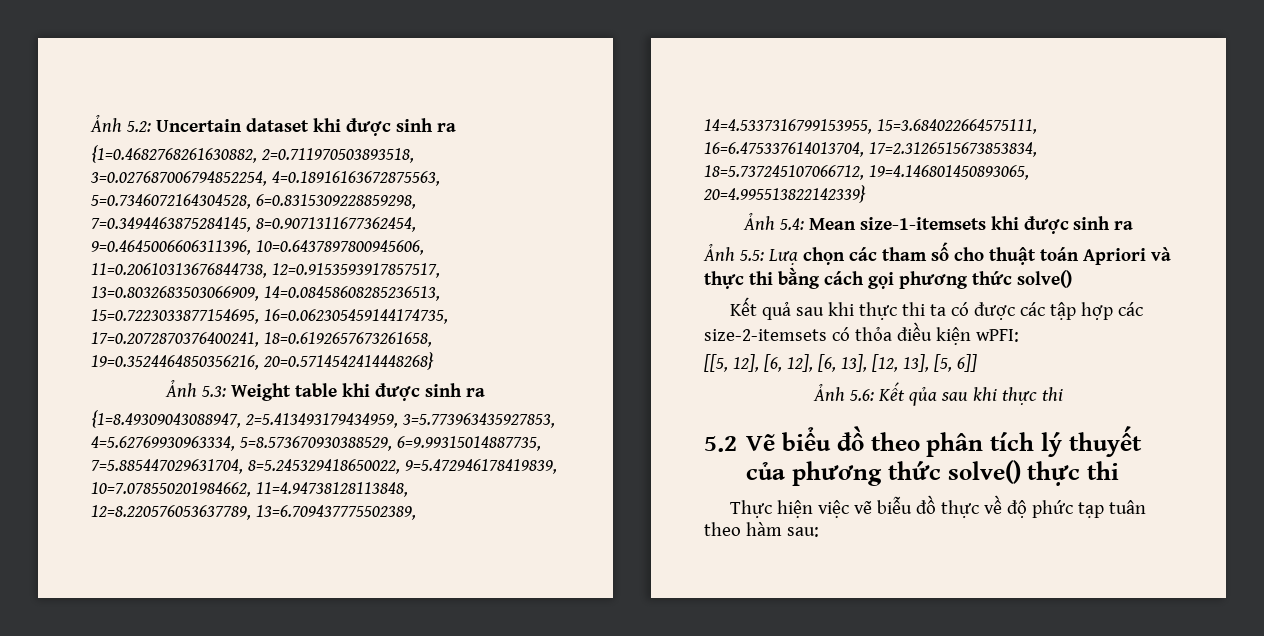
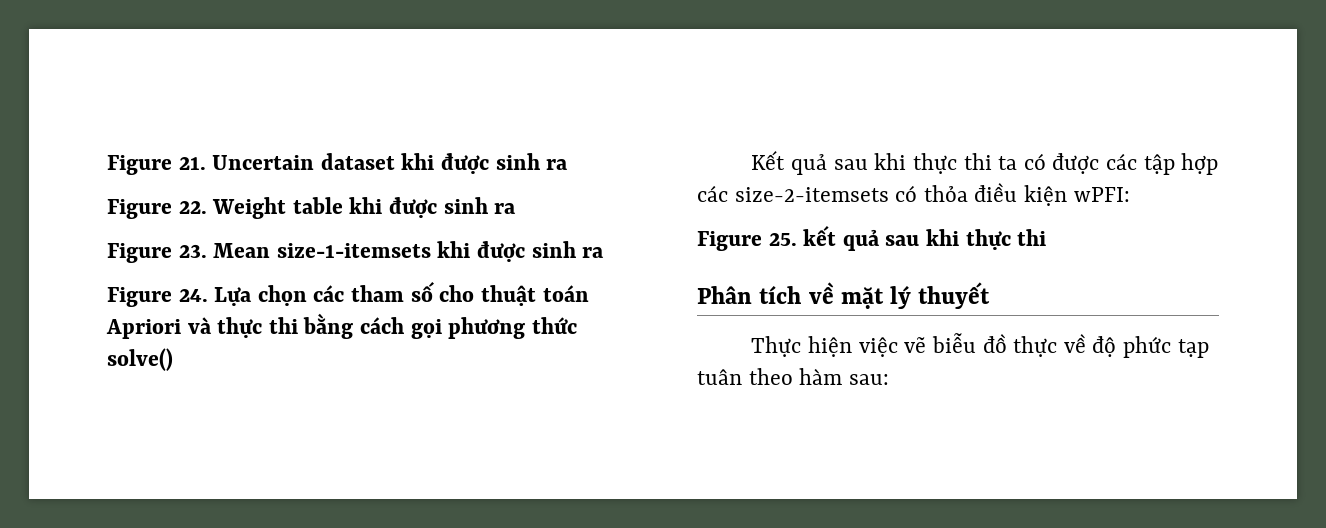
- Ảnh 5.2: Uncertain dataset khi được sinh ra
+ Figure 21. Uncertain dataset khi được sinh ra
- {1=0.4682768261630882, 2=0.711970503893518, 3=0.027687006794852254, 4=0.18916163672875563, 5=0.7346072164304528, 6=0.8315309228859298, 7=0.3494463875284145, 8=0.9071311677362454, 9=0.4645006606311396, 10=0.6437897800945606, 11=0.20610313676844738, 12=0.9153593917857517, 13=0.8032683503066909, 14=0.08458608285236513, 15=0.7223033877154695, 16=0.062305459144174735, 17=0.2072870376400241, 18=0.6192657673261658, 19=0.3524464850356216, 20=0.5714542414448268}
- Ảnh 5.3: Weight table khi được sinh ra
+ Figure 22. Weight table khi được sinh ra
- {1=8.49309043088947, 2=5.413493179434959, 3=5.773963435927853, 4=5.62769930963334, 5=8.573670930388529, 6=9.99315014887735, 7=5.885447029631704, 8=5.245329418650022, 9=5.472946178419839, 10=7.078550201984662, 11=4.94738128113848, 12=8.220576053637789, 13=6.709437775502389, 14=4.5337316799153955, 15=3.684022664575111, 16=6.475337614013704, 17=2.3126515673853834, 18=5.737245107066712, 19=4.146801450893065, 20=4.995513822142339}
- Ảnh 5.4: Mean size-1-itemsets khi được sinh ra
+ Figure 23. Mean size-1-itemsets khi được sinh ra
- Ảnh 5.5: Lưạ chọn các tham số cho thuật toán Apriori và thực thi bằng cách gọi phương thức solve()
+ Figure 24. Lựa chọn các tham số cho thuật toán Apriori và thực thi bằng cách gọi phương thức solve()
- [[5, 12], [6, 12], [6, 13], [12, 13], [5, 6]]
- Ảnh 5.6: Kết qủa sau khi thực thi
- 5.2 Vẽ biểu đồ theo phân tích lý thuyết của phương thức solve() thực thi
+ Figure 25. kết quả sau khi thực thi
+ Phân tích về mặt lý thuyết

